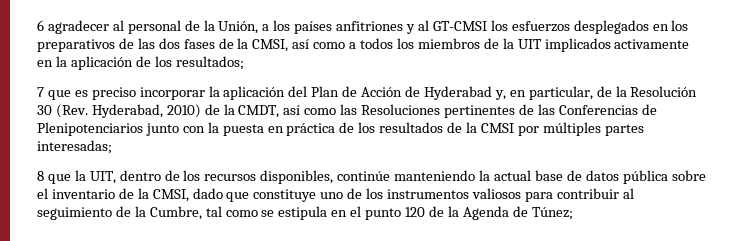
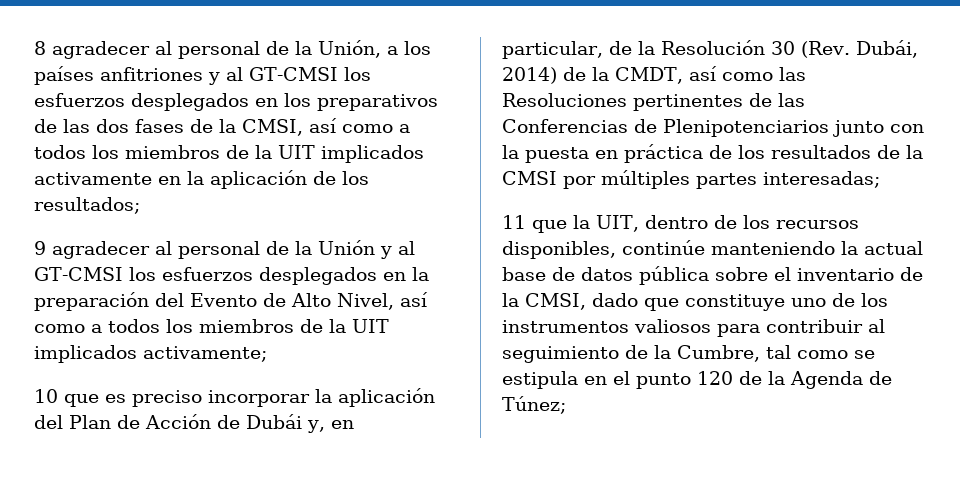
- 6 agradecer al personal de la Unión, a los países anfitriones y al GT-CMSI los esfuerzos desplegados en los preparativos de las dos fases de la CMSI, así como a todos los miembros de la UIT implicados activamente en la aplicación de los resultados;
+ 8 agradecer al personal de la Unión, a los países anfitriones y al GT-CMSI los esfuerzos desplegados en los preparativos de las dos fases de la CMSI, así como a todos los miembros de la UIT implicados activamente en la aplicación de los resultados;
- 7 que es preciso incorporar la aplicación del Plan de Acción de Hyderabad y, en particular, de la Resolución 30 (Rev. Hyderabad, 2010) de la CMDT, así como las Resoluciones pertinentes de las Conferencias de Plenipotenciarios junto con la puesta en práctica de los resultados de la CMSI por múltiples partes interesadas;
+ 9 agradecer al personal de la Unión y al GT-CMSI los esfuerzos desplegados en la preparación del Evento de Alto Nivel, así como a todos los miembros de la UIT implicados activamente;
+ 10 que es preciso incorporar la aplicación del Plan de Acción de Dubái y, en particular, de la Resolución 30 (Rev. Dubái, 2014) de la CMDT, así como las Resoluciones pertinentes de las Conferencias de Plenipotenciarios junto con la puesta en práctica de los resultados de la CMSI por múltiples partes interesadas;
- 8 que la UIT, dentro de los recursos disponibles, continúe manteniendo la actual base de datos pública sobre el inventario de la CMSI, dado que constituye uno de los instrumentos valiosos para contribuir al seguimiento de la Cumbre, tal como se estipula en el punto 120 de la Agenda de Túnez;
+ 11 que la UIT, dentro de los recursos disponibles, continúe manteniendo la actual base de datos pública sobre el inventario de la CMSI, dado que constituye uno de los instrumentos valiosos para contribuir al seguimiento de la Cumbre, tal como se estipula en el punto 120 de la Agenda de Túnez;

